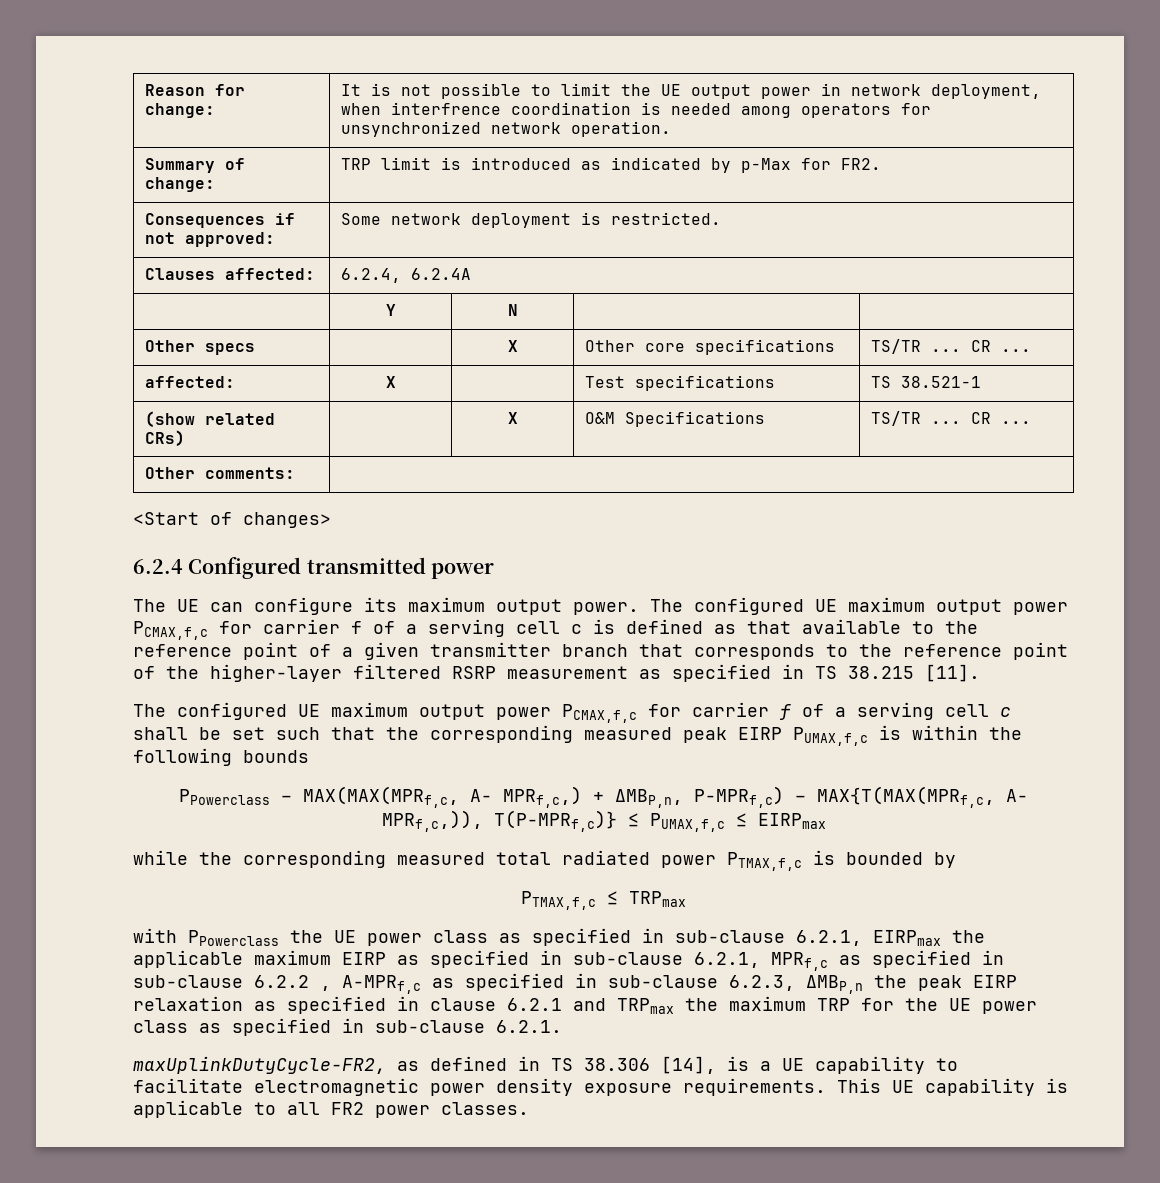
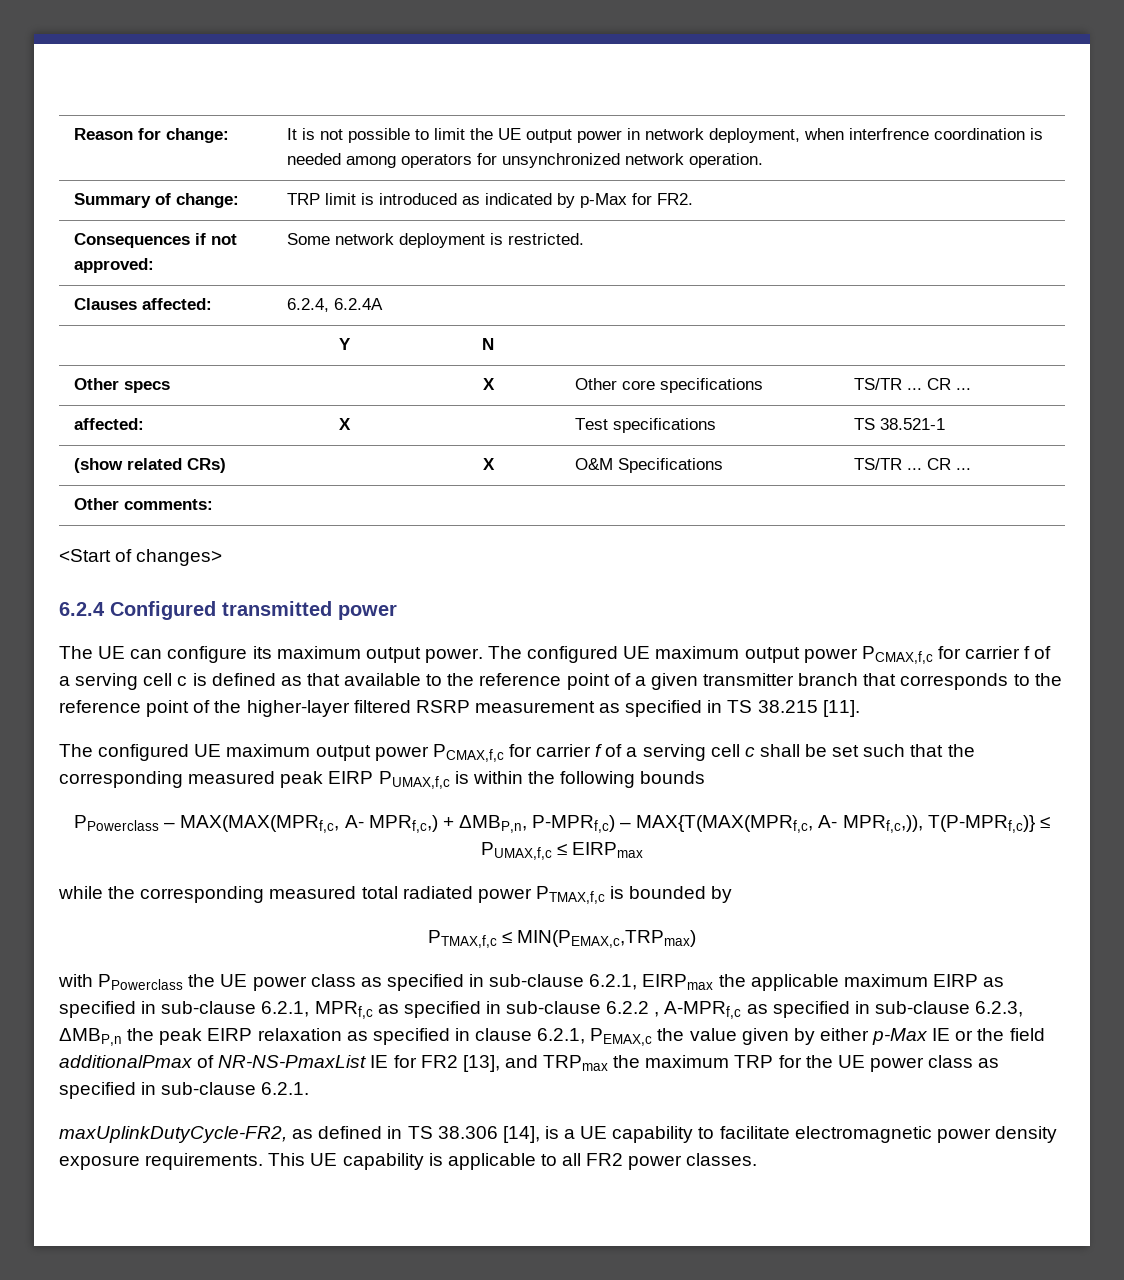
- PTMAX,f,c ≤ TRPmax
+ PTMAX,f,c ≤ MIN(PEMAX,c,TRPmax)
- with PPowerclass the UE power class as specified in sub-clause 6.2.1, EIRPmax the applicable maximum EIRP as specified in sub-clause 6.2.1, MPRf,c as specified in sub-clause 6.2.2 , A-MPRf,c as specified in sub-clause 6.2.3, ΔMBP,n the peak EIRP relaxation as specified in clause 6.2.1 and TRPmax the maximum TRP for the UE power class as specified in sub-clause 6.2.1.
+ with PPowerclass the UE power class as specified in sub-clause 6.2.1, EIRPmax the applicable maximum EIRP as specified in sub-clause 6.2.1, MPRf,c as specified in sub-clause 6.2.2 , A-MPRf,c as specified in sub-clause 6.2.3, ΔMBP,n the peak EIRP relaxation as specified in clause 6.2.1, PEMAX,c the value given by either p-Max IE or the field additionalPmax of NR-NS-PmaxList IE for FR2 [13], and TRPmax the maximum TRP for the UE power class as specified in sub-clause 6.2.1.

